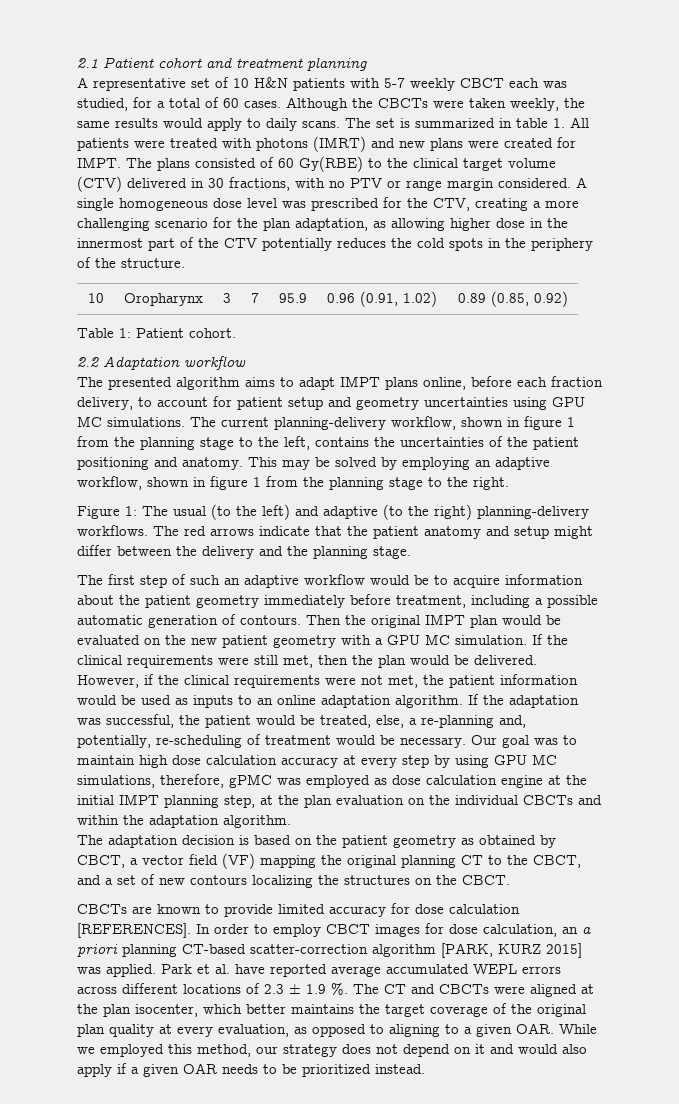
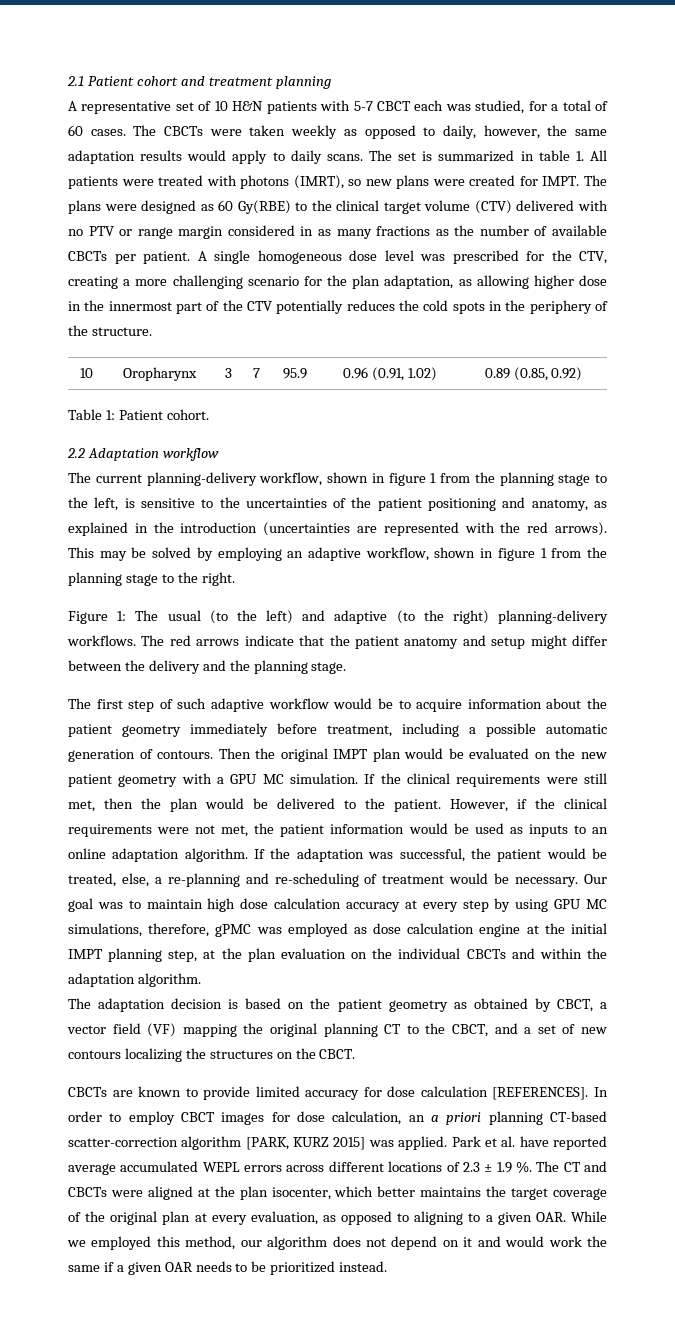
- A representative set of 10 H&N patients with 5-7 weekly CBCT each was studied, for a total of 60 cases.
+ A representative set of 10 H&N patients with 5-7 CBCT each was studied, for a total of 60 cases.
- Although the CBCTs were taken weekly, the same results would apply to daily scans.
+ The CBCTs were taken weekly as opposed to daily, however, the same adaptation results would apply to daily scans.
- The set is summarized in table 1. All patients were treated with photons (IMRT) and new plans were created for IMPT.
+ The set is summarized in table 1. All patients were treated with photons (IMRT), so new plans were created for IMPT.
- The plans consisted of 60 Gy(RBE) to the clinical target volume (CTV) delivered in 30 fractions, with no PTV or range margin considered.
+ The plans were designed as 60 Gy(RBE) to the clinical target volume (CTV) delivered with no PTV or range margin considered in as many fractions as the number of available CBCTs per patient.
- The presented algorithm aims to adapt IMPT plans online, before each fraction delivery, to account for patient setup and geometry uncertainties using GPU MC simulations. The current planning-delivery workflow, shown in figure 1 from the planning stage to the left, contains the uncertainties of the patient positioning and anatomy.
+ The current planning-delivery workflow, shown in figure 1 from the planning stage to the left, is sensitive to the uncertainties of the patient positioning and anatomy, as explained in the introduction (uncertainties are represented with the red arrows).
- The first step of such an adaptive workflow would be to acquire information about the patient geometry immediately before treatment, including a possible automatic generation of contours.
+ The first step of such adaptive workflow would be to acquire information about the patient geometry immediately before treatment, including a possible automatic generation of contours.
- If the clinical requirements were still met, then the plan would be delivered.
+ If the clinical requirements were still met, then the plan would be delivered to the patient.
- If the adaptation was successful, the patient would be treated, else, a re-planning and, potentially, re-scheduling of treatment would be necessary.
+ If the adaptation was successful, the patient would be treated, else, a re-planning and re-scheduling of treatment would be necessary.
- The CT and CBCTs were aligned at the plan isocenter, which better maintains the target coverage of the original plan quality at every evaluation, as opposed to aligning to a given OAR. While we employed this method, our strategy does not depend on it and would also apply if a given OAR needs to be prioritized instead.
+ The CT and CBCTs were aligned at the plan isocenter, which better maintains the target coverage of the original plan at every evaluation, as opposed to aligning to a given OAR. While we employed this method, our algorithm does not depend on it and would work the same if a given OAR needs to be prioritized instead.

